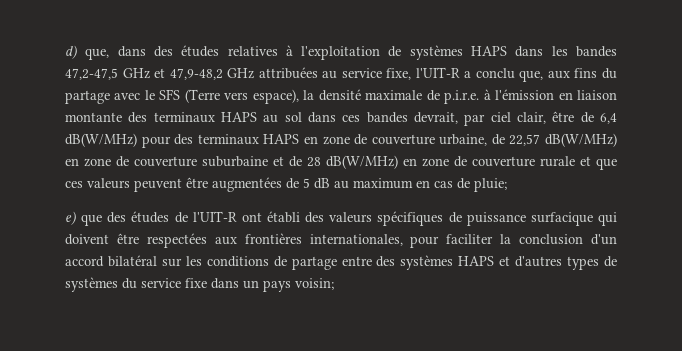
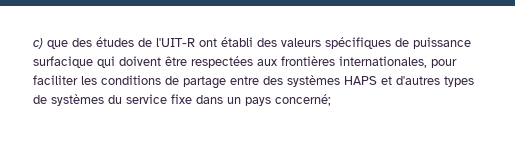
- d) que, dans des études relatives à l'exploitation de systèmes HAPS dans les bandes 47,2-47,5 GHz et 47,9-48,2 GHz attribuées au service fixe, l'UIT-R a conclu que, aux fins du partage avec le SFS (Terre vers espace), la densité maximale de p.i.r.e. à l'émission en liaison montante des terminaux HAPS au sol dans ces bandes devrait, par ciel clair, être de 6,4 dB(W/MHz) pour des terminaux HAPS en zone de couverture urbaine, de 22,57 dB(W/MHz) en zone de couverture suburbaine et de 28 dB(W/MHz) en zone de couverture rurale et que ces valeurs peuvent être augmentées de 5 dB au maximum en cas de pluie;
- e) que des études de l'UIT-R ont établi des valeurs spécifiques de puissance surfacique qui doivent être respectées aux frontières internationales, pour faciliter la conclusion d'un accord bilatéral sur les conditions de partage entre des systèmes HAPS et d'autres types de systèmes du service fixe dans un pays voisin;
+ c) que des études de l'UIT-R ont établi des valeurs spécifiques de puissance surfacique qui doivent être respectées aux frontières internationales, pour faciliter les conditions de partage entre des systèmes HAPS et d'autres types de systèmes du service fixe dans un pays concerné;

